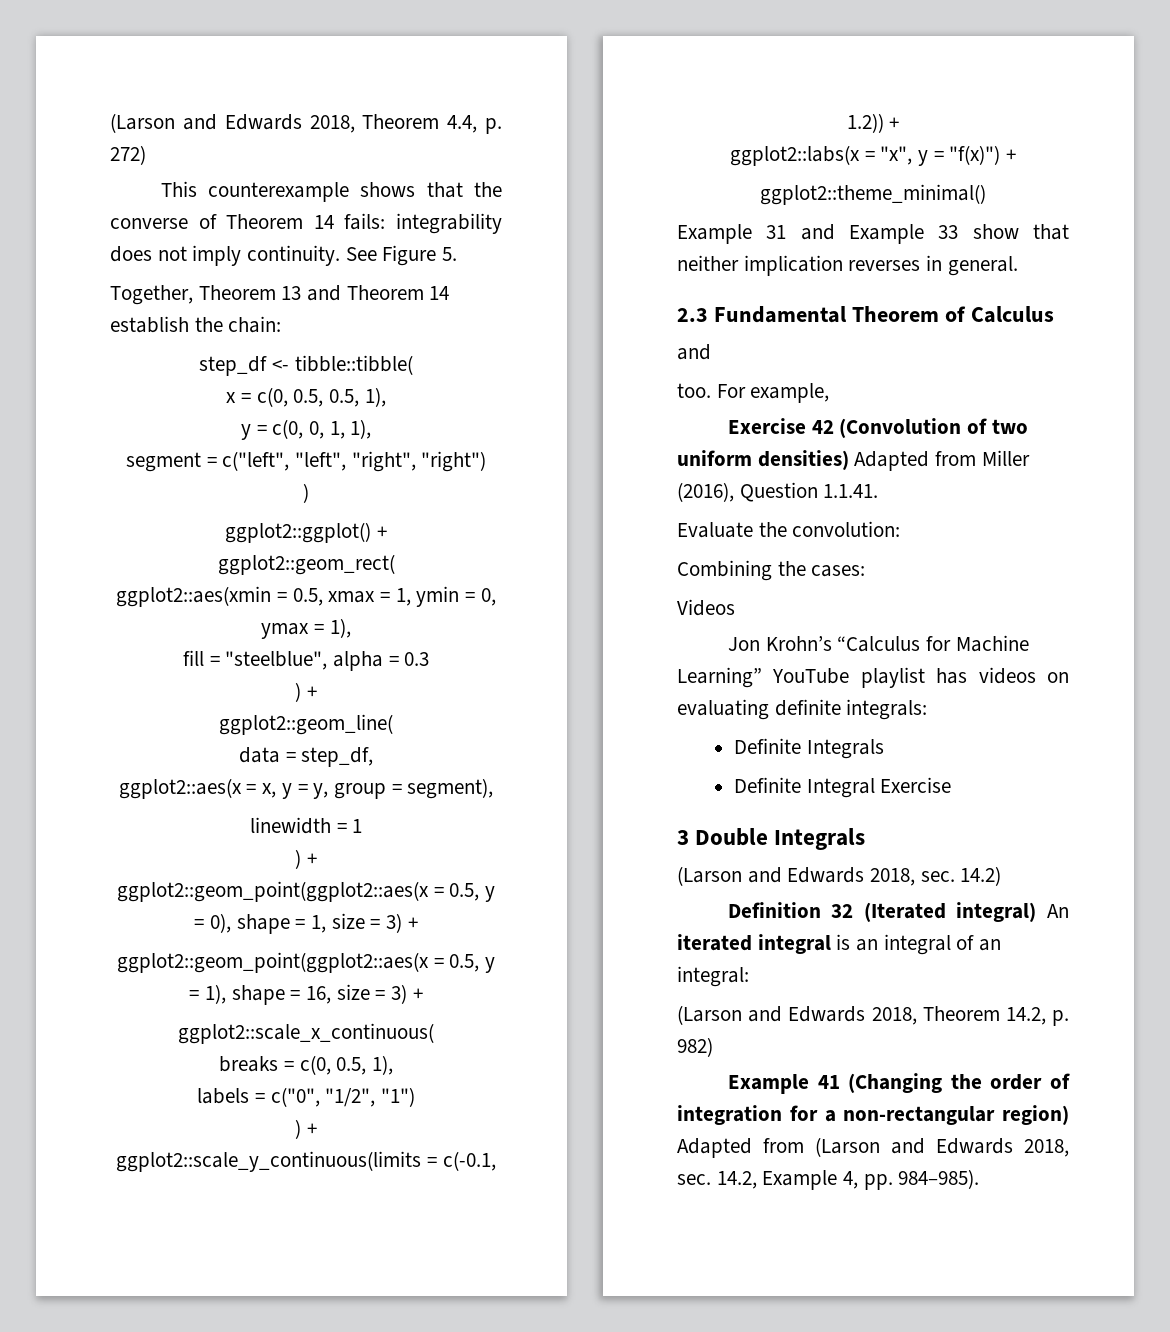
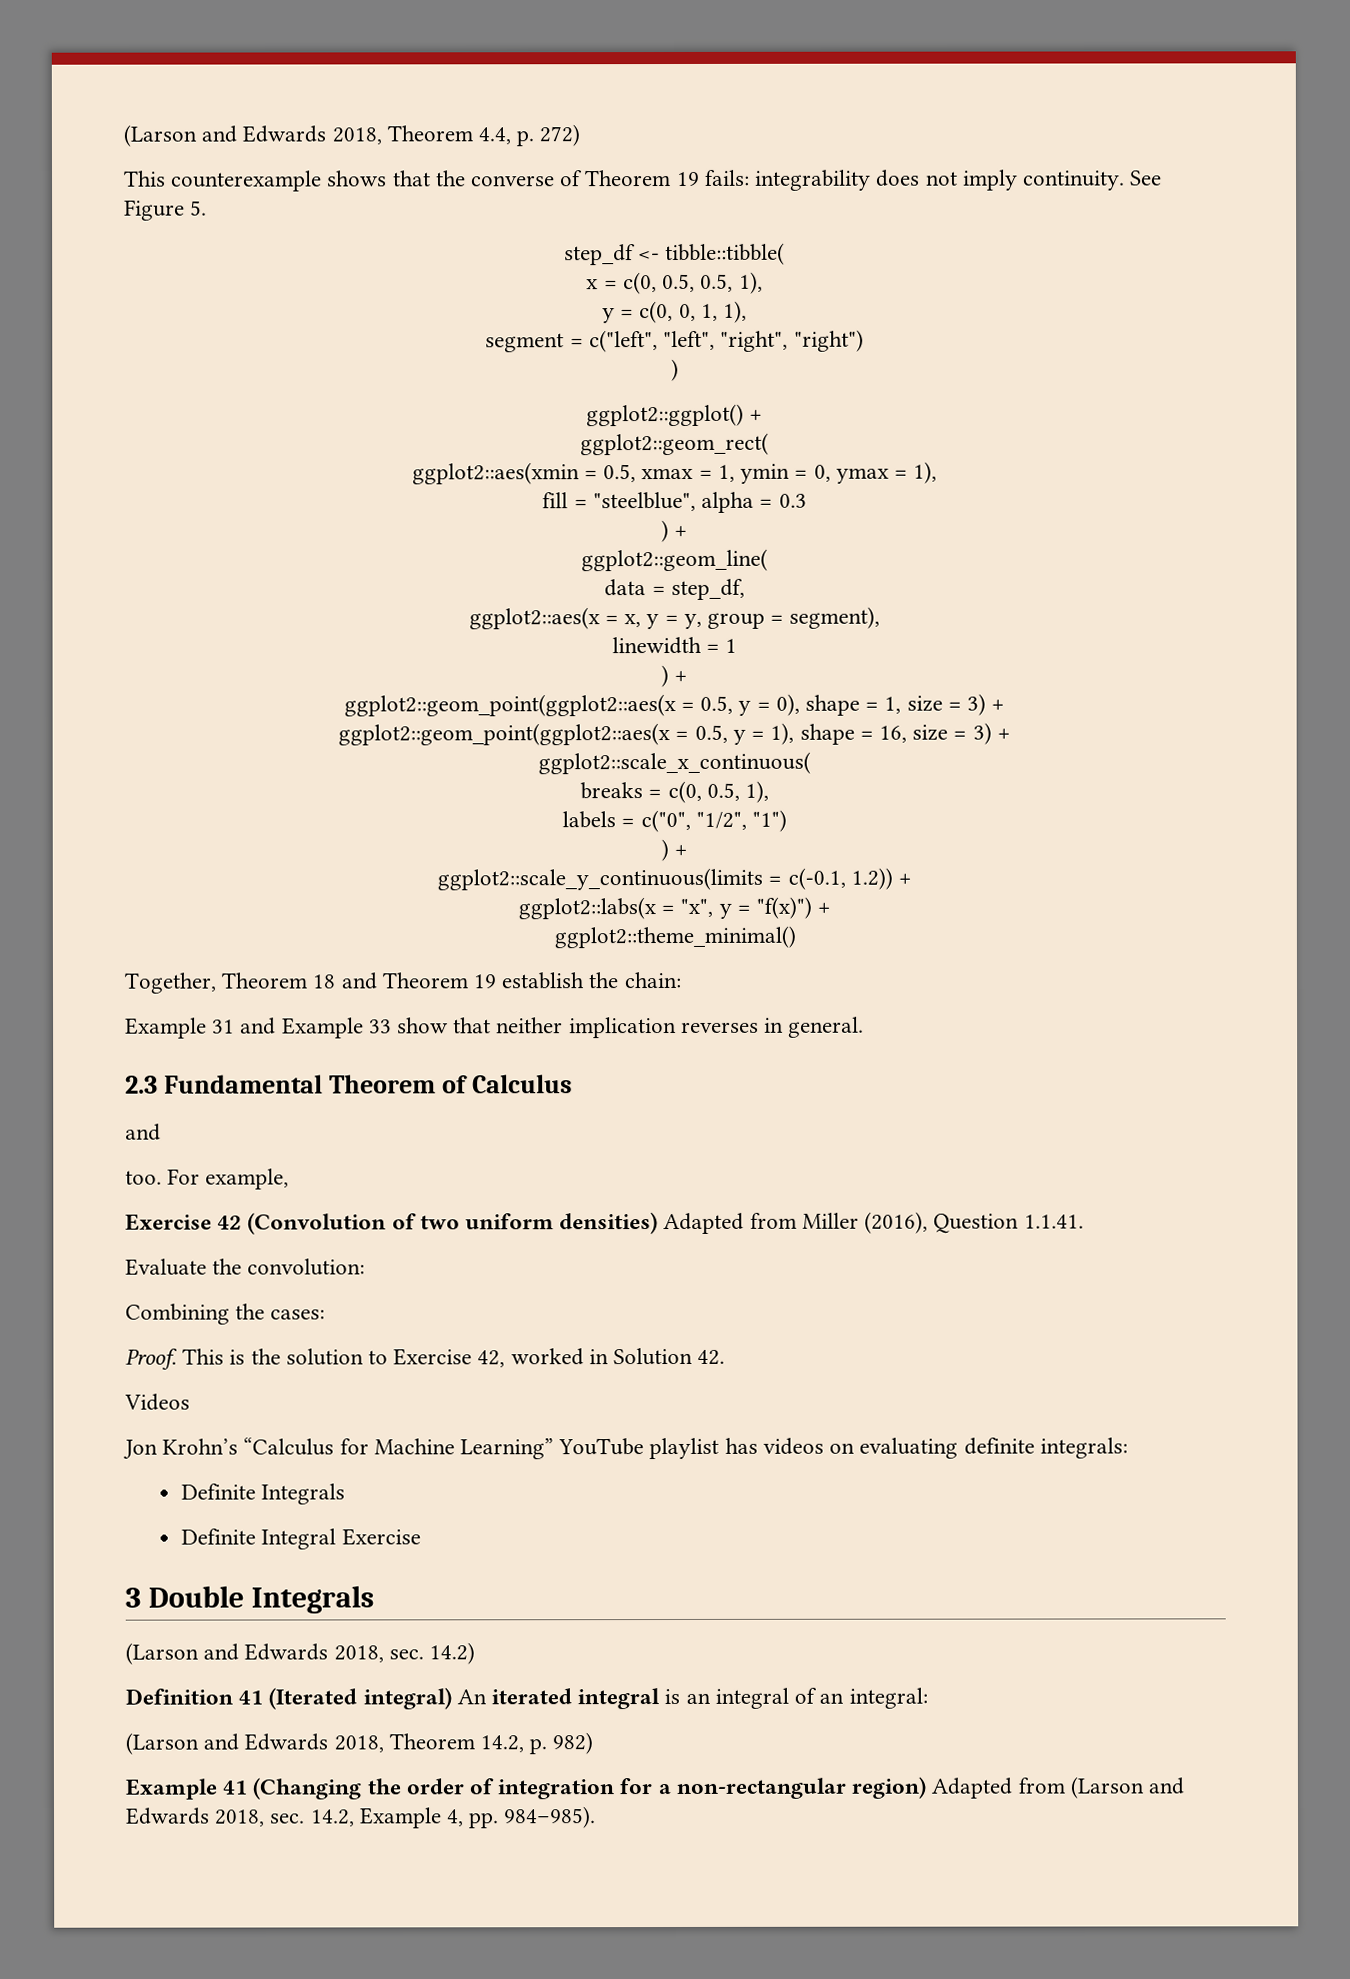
- This counterexample shows that the converse of Theorem 14 fails: integrability does not imply continuity.
+ This counterexample shows that the converse of Theorem 19 fails: integrability does not imply continuity.
- Together, Theorem 13 and Theorem 14 establish the chain:
+ Together, Theorem 18 and Theorem 19 establish the chain:
+ Proof. This is the solution to Exercise 42, worked in Solution 42.
- Definition 32 (Iterated integral) An iterated integral is an integral of an integral:
+ Definition 41 (Iterated integral) An iterated integral is an integral of an integral:

